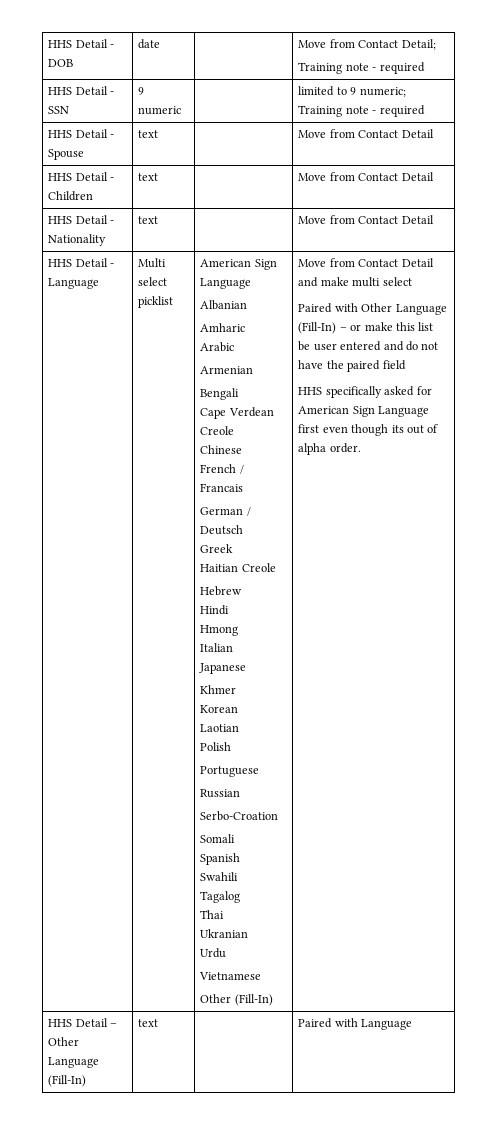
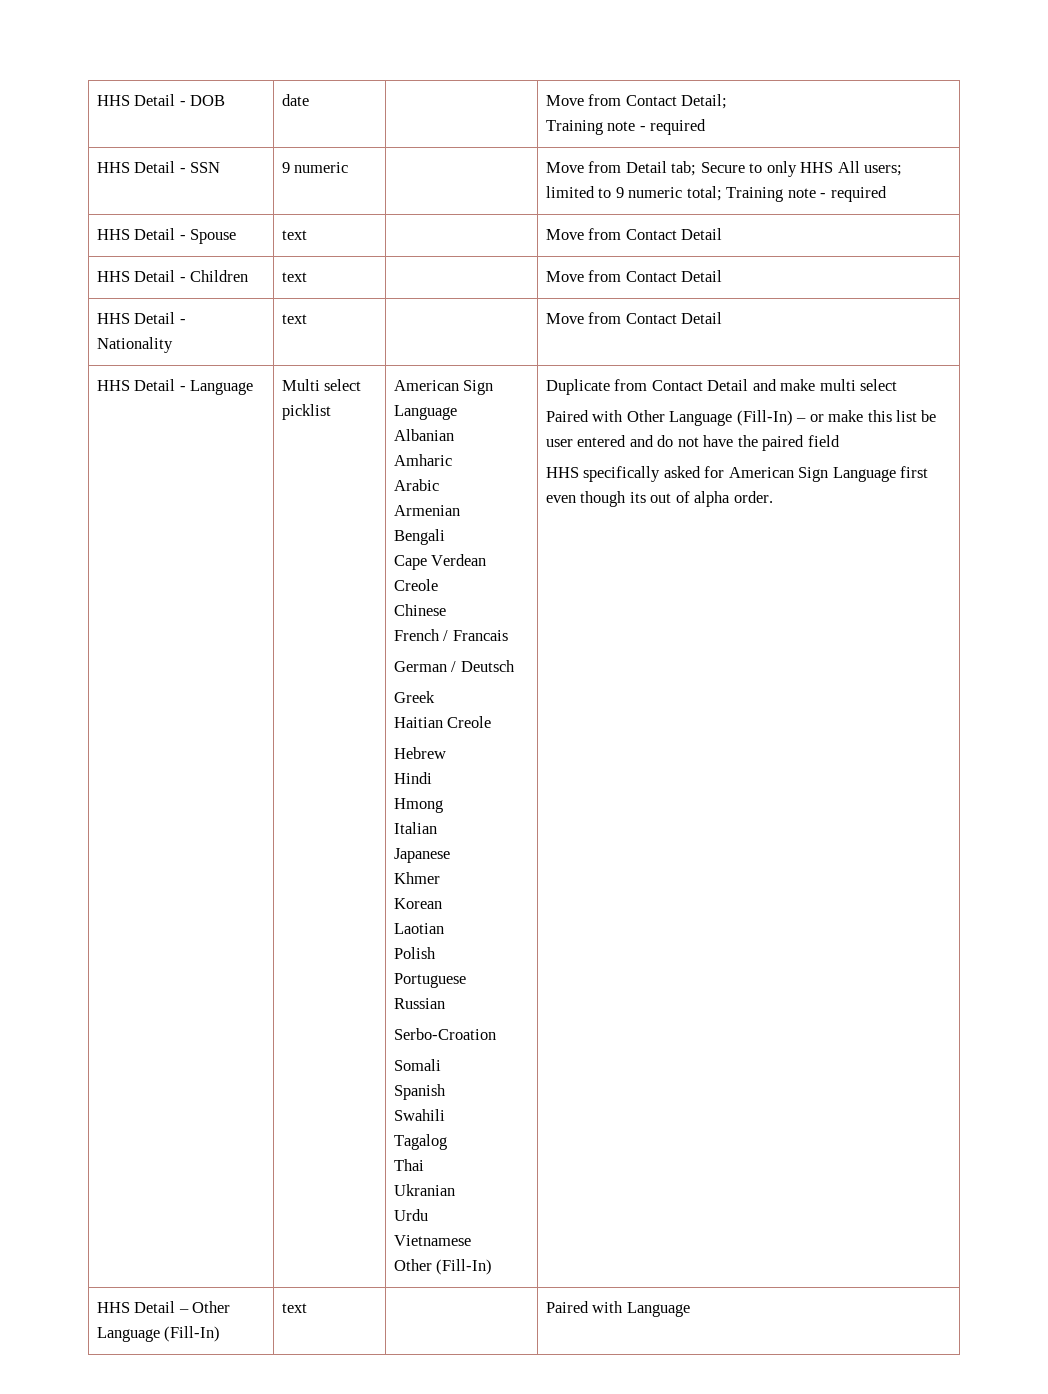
- HHS Detail - SSN | 9 numeric | | limited to 9 numeric; Training note - required
+ HHS Detail - SSN | 9 numeric | | Move from Detail tab; Secure to only HHS All users; limited to 9 numeric total; Training note - required
- Move from Contact Detail and make multi select
+ Duplicate from Contact Detail and make multi select

